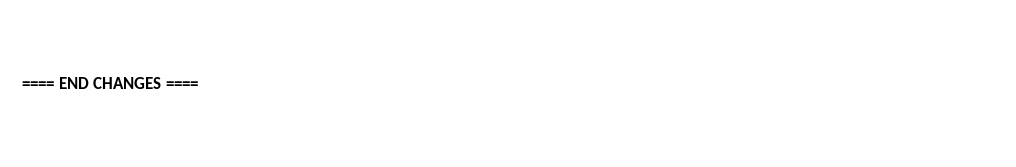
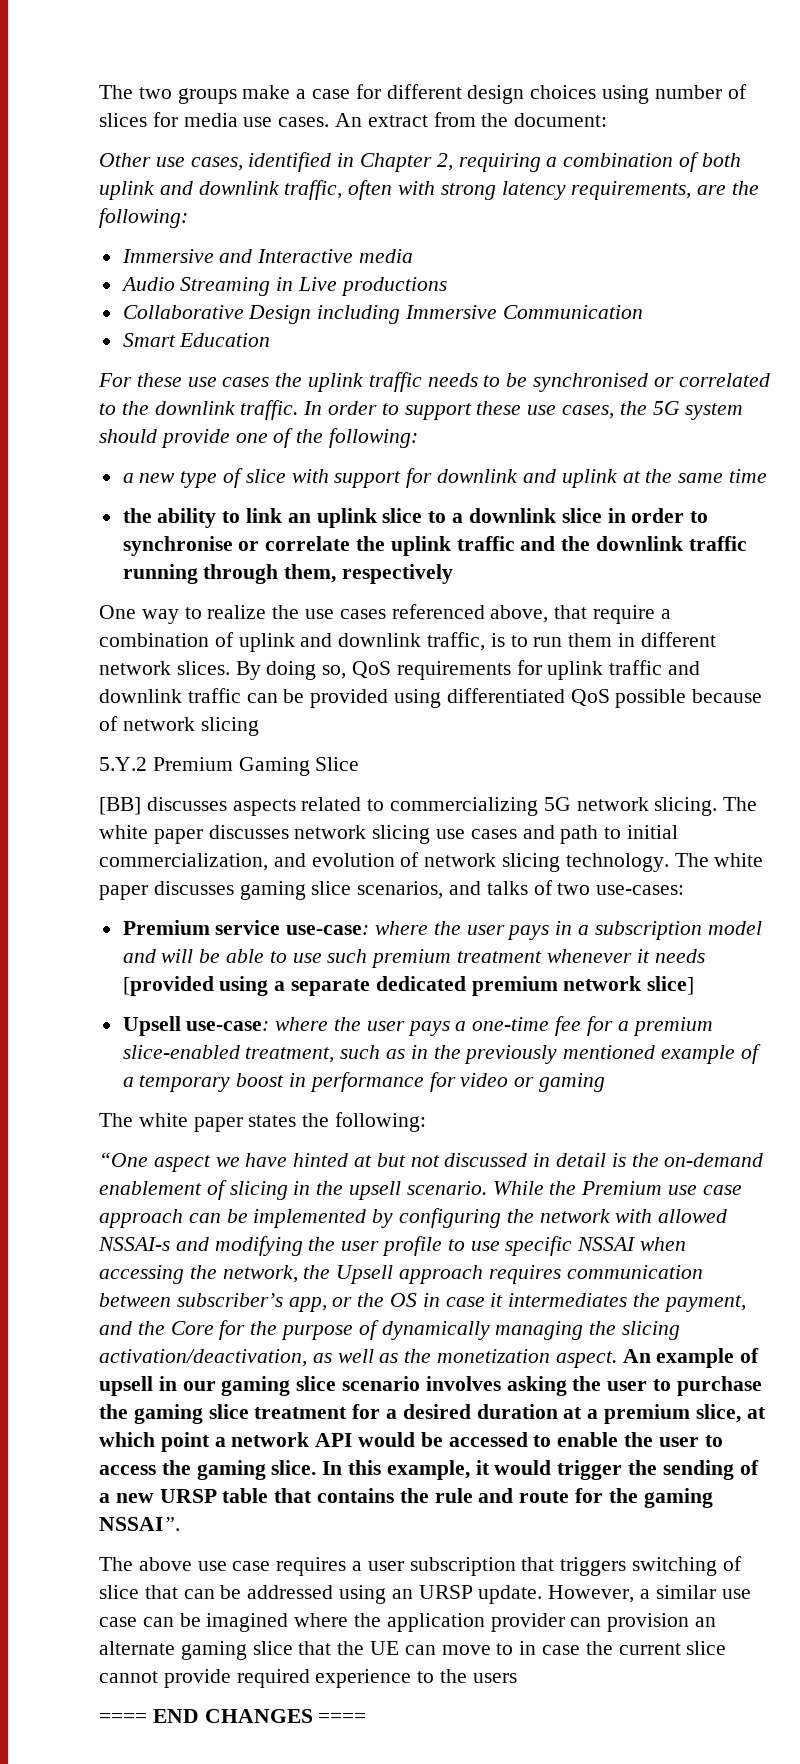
+ The two groups make a case for different design choices using number of slices for media use cases. An extract from the document:
+ Other use cases, identified in Chapter 2, requiring a combination of both uplink and downlink traffic, often with strong latency requirements, are the following:
+ Immersive and Interactive media
+ Audio Streaming in Live productions
+ Collaborative Design including Immersive Communication
+ Smart Education
+ For these use cases the uplink traffic needs to be synchronised or correlated to the downlink traffic. In order to support these use cases, the 5G system should provide one of the following:
+ a new type of slice with support for downlink and uplink at the same time
+ the ability to link an uplink slice to a downlink slice in order to synchronise or correlate the uplink traffic and the downlink traffic running through them, respectively
+ One way to realize the use cases referenced above, that require a combination of uplink and downlink traffic, is to run them in different network slices. By doing so, QoS requirements for uplink traffic and downlink traffic can be provided using differentiated QoS possible because of network slicing
+ 5.Y.2 Premium Gaming Slice
+ [BB] discusses aspects related to commercializing 5G network slicing. The white paper discusses network slicing use cases and path to initial commercialization, and evolution of network slicing technology. The white paper discusses gaming slice scenarios, and talks of two use-cases:
+ Premium service use-case: where the user pays in a subscription model and will be able to use such premium treatment whenever it needs [provided using a separate dedicated premium network slice]
+ Upsell use-case: where the user pays a one-time fee for a premium slice-enabled treatment, such as in the previously mentioned example of a temporary boost in performance for video or gaming
+ The white paper states the following:
+ “One aspect we have hinted at but not discussed in detail is the on-demand enablement of slicing in the upsell scenario. While the Premium use case approach can be implemented by configuring the network with allowed NSSAI-s and modifying the user profile to use specific NSSAI when accessing the network, the Upsell approach requires communication between subscriber’s app, or the OS in case it intermediates the payment, and the Core for the purpose of dynamically managing the slicing activation/deactivation, as well as the monetization aspect. An example of upsell in our gaming slice scenario involves asking the user to purchase the gaming slice treatment for a desired duration at a premium slice, at which point a network API would be accessed to enable the user to access the gaming slice. In this example, it would trigger the sending of a new URSP table that contains the rule and route for the gaming NSSAI”.
+ The above use case requires a user subscription that triggers switching of slice that can be addressed using an URSP update. However, a similar use case can be imagined where the application provider can provision an alternate gaming slice that the UE can move to in case the current slice cannot provide required experience to the users

